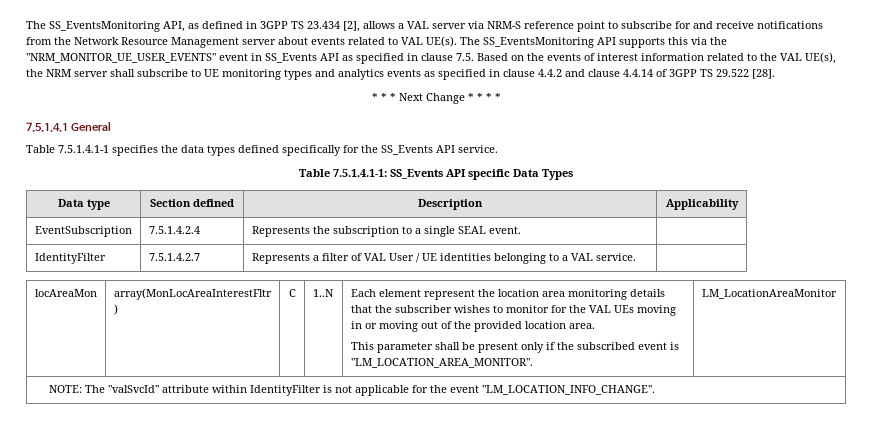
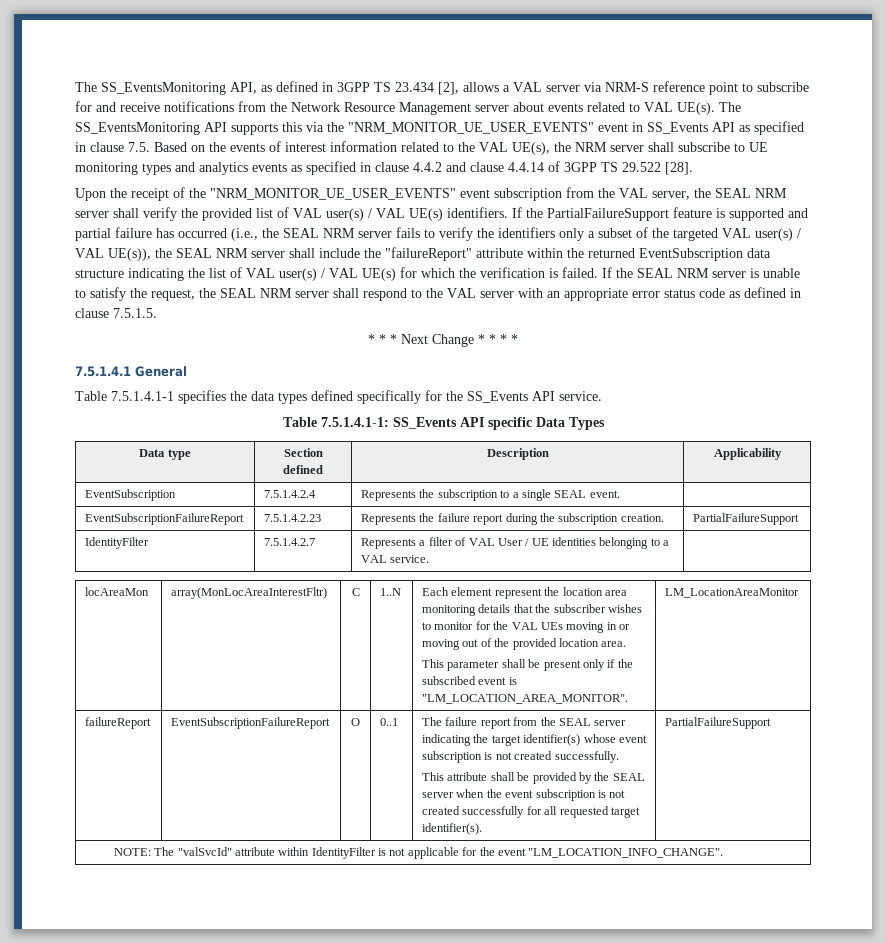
+ Upon the receipt of the "NRM_MONITOR_UE_USER_EVENTS" event subscription from the VAL server, the SEAL NRM server shall verify the provided list of VAL user(s) / VAL UE(s) identifiers. If the PartialFailureSupport feature is supported and partial failure has occurred (i.e., the SEAL NRM server fails to verify the identifiers only a subset of the targeted VAL user(s) / VAL UE(s)), the SEAL NRM server shall include the "failureReport" attribute within the returned EventSubscription data structure indicating the list of VAL user(s) / VAL UE(s) for which the verification is failed. If the SEAL NRM server is unable to satisfy the request, the SEAL NRM server shall respond to the VAL server with an appropriate error status code as defined in clause 7.5.1.5.
+ EventSubscriptionFailureReport | 7.5.1.4.2.23 | Represents the failure report during the subscription creation. | PartialFailureSupport
+ failureReport | EventSubscriptionFailureReport | O | 0..1 | The failure report from the SEAL server indicating the target identifier(s) whose event subscription is not created successfully.
+ This attribute shall be provided by the SEAL server when the event subscription is not created successfully for all requested target identifier(s). | PartialFailureSupport

